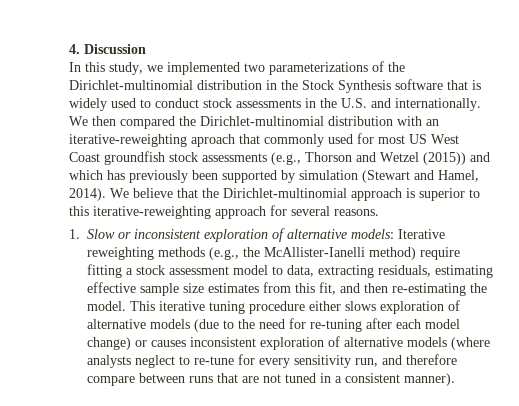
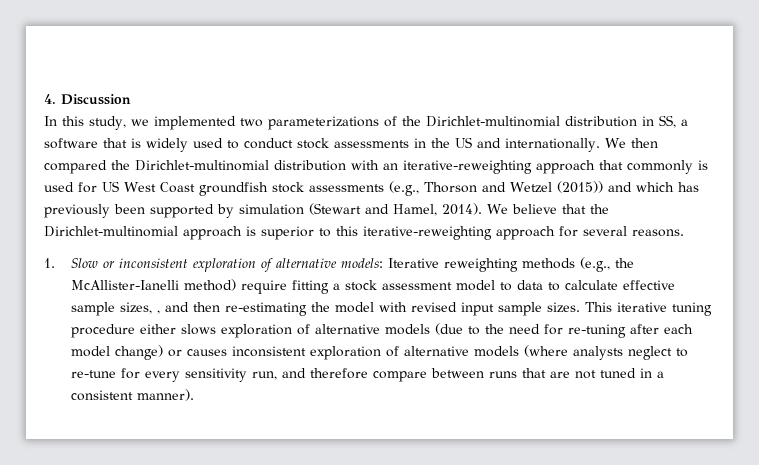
- In this study, we implemented two parameterizations of the Dirichlet-multinomial distribution in the Stock Synthesis software that is widely used to conduct stock assessments in the U.S. and internationally.
+ In this study, we implemented two parameterizations of the Dirichlet-multinomial distribution in SS, a software that is widely used to conduct stock assessments in the US and internationally.
- We then compared the Dirichlet-multinomial distribution with an iterative-reweighting aproach that commonly used for most US West Coast groundfish stock assessments (e.g., Thorson and Wetzel (2015)) and which has previously been supported by simulation (Stewart and Hamel, 2014).
+ We then compared the Dirichlet-multinomial distribution with an iterative-reweighting approach that commonly is used for US West Coast groundfish stock assessments (e.g., Thorson and Wetzel (2015)) and which has previously been supported by simulation (Stewart and Hamel, 2014).
- 1. Slow or inconsistent exploration of alternative models: Iterative reweighting methods (e.g., the McAllister-Ianelli method) require fitting a stock assessment model to data, extracting residuals, estimating effective sample size estimates from this fit, and then re-estimating the model.
+ 1. Slow or inconsistent exploration of alternative models: Iterative reweighting methods (e.g., the McAllister-Ianelli method) require fitting a stock assessment model to data to calculate effective sample sizes, , and then re-estimating the model with revised input sample sizes.

